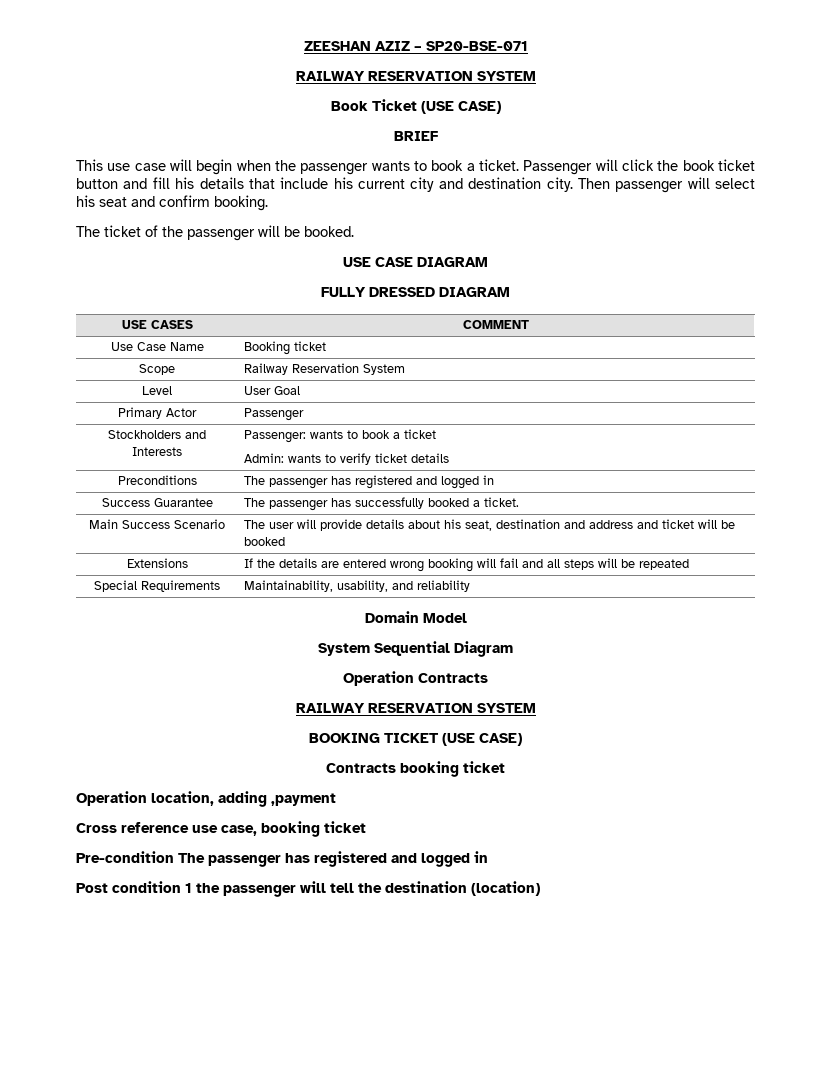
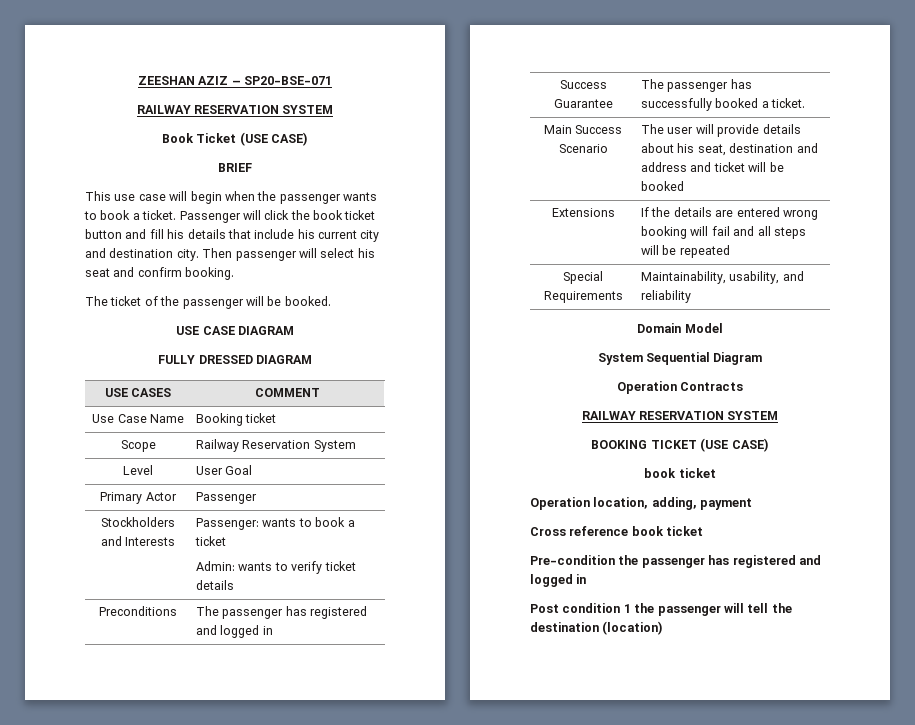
  BOOKING TICKET (USE CASE)
- Contracts booking ticket
+ book ticket
- Operation location, adding ,payment
+ Operation location, adding, payment
- Cross reference use case, booking ticket
+ Cross reference book ticket
- Pre-condition The passenger has registered and logged in
+ Pre-condition the passenger has registered and logged in

